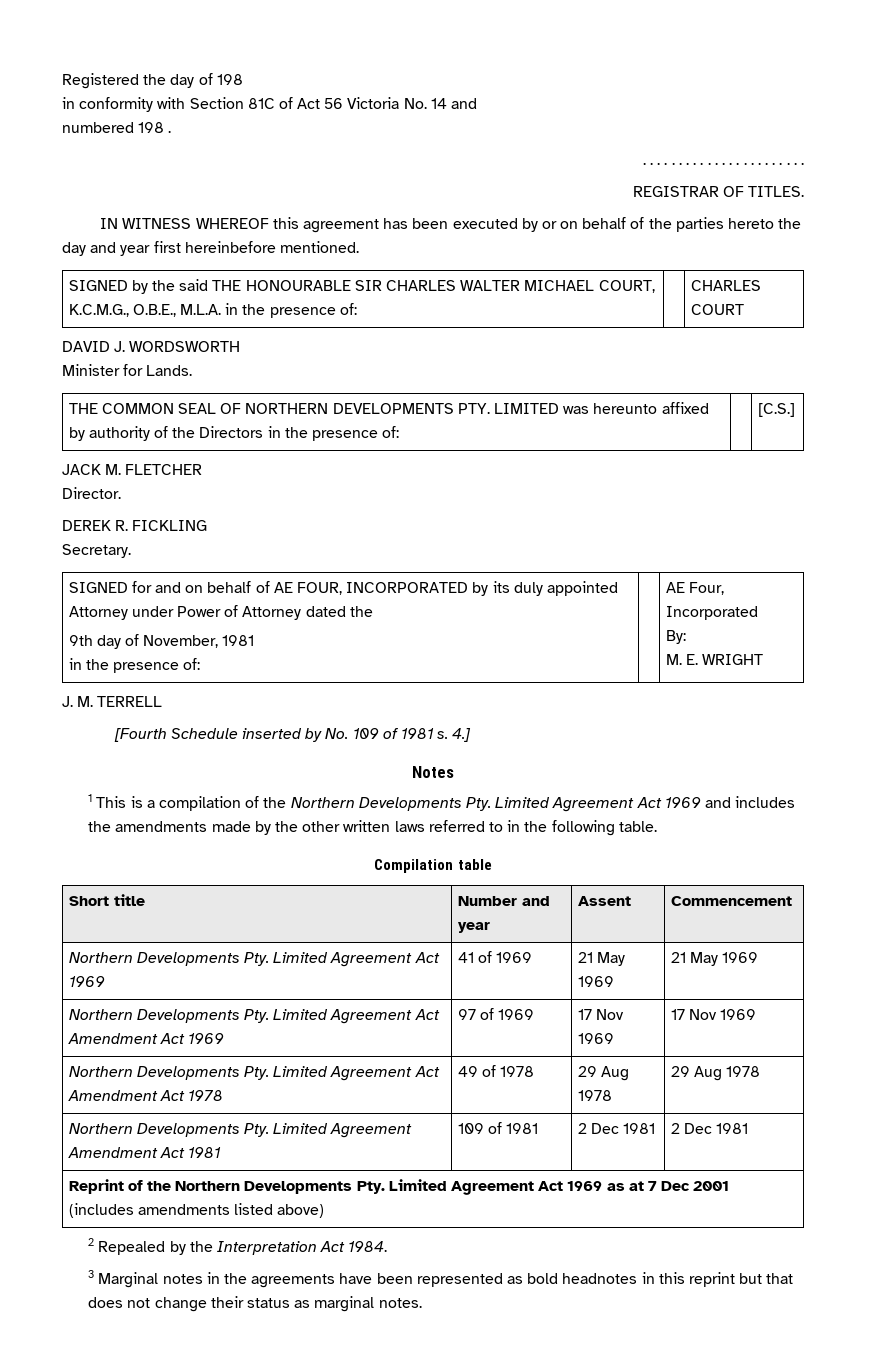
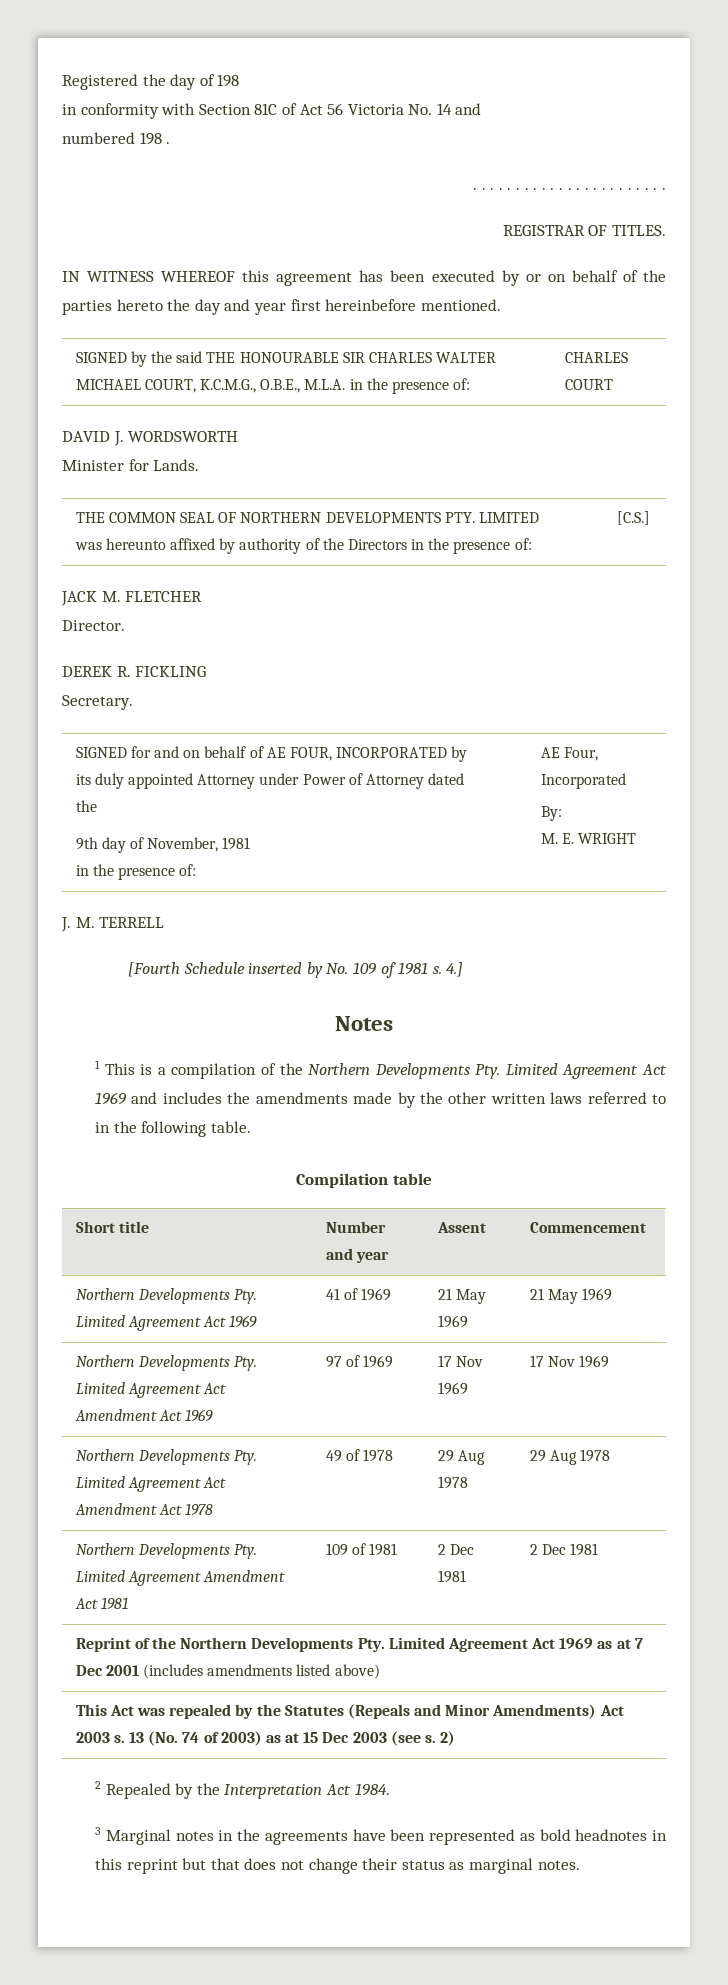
+ This Act was repealed by the Statutes (Repeals and Minor Amendments) Act 2003 s. 13 (No. 74 of 2003) as at 15 Dec 2003 (see s. 2)

